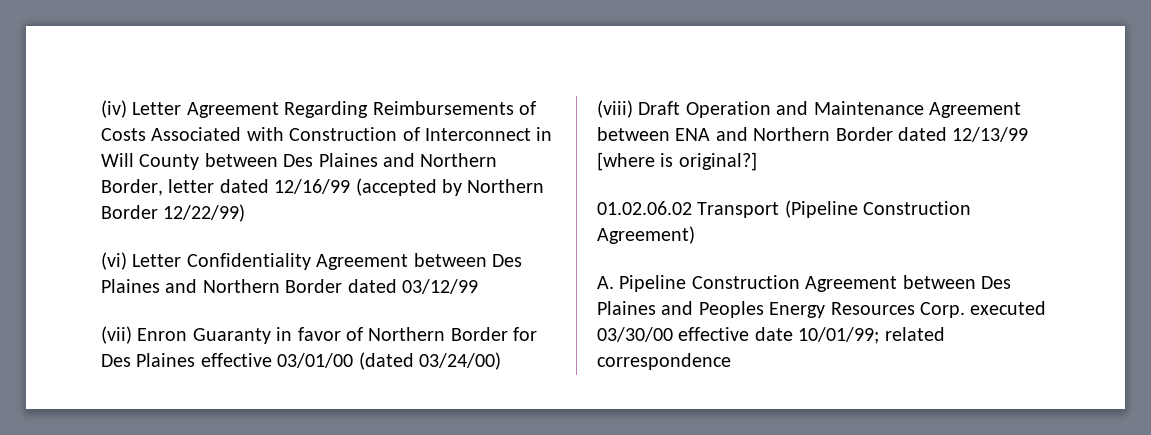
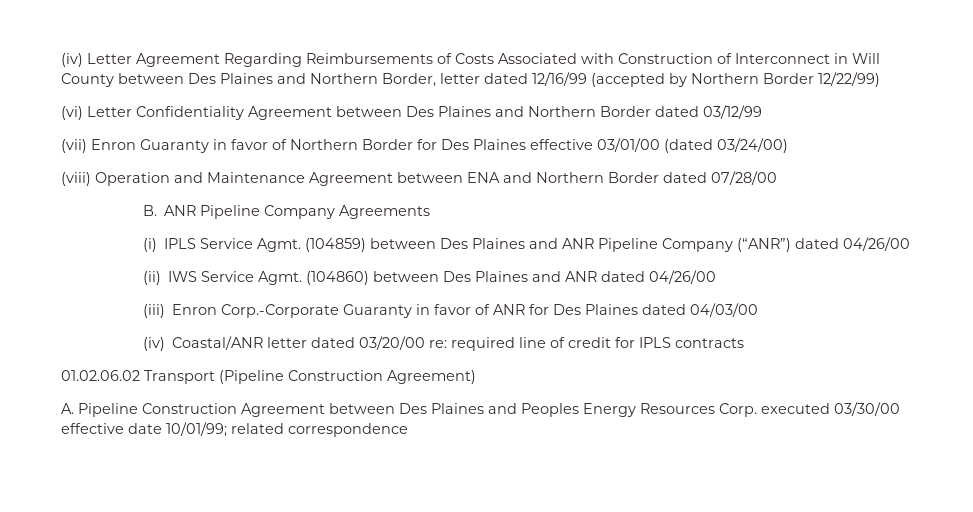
- (viii) Draft Operation and Maintenance Agreement between ENA and Northern Border dated 12/13/99 [where is original?]
+ (viii) Operation and Maintenance Agreement between ENA and Northern Border dated 07/28/00
+ B. ANR Pipeline Company Agreements
+ (i) IPLS Service Agmt. (104859) between Des Plaines and ANR Pipeline Company (“ANR”) dated 04/26/00
+ (ii) IWS Service Agmt. (104860) between Des Plaines and ANR dated 04/26/00
+ (iii) Enron Corp.-Corporate Guaranty in favor of ANR for Des Plaines dated 04/03/00
+ (iv) Coastal/ANR letter dated 03/20/00 re: required line of credit for IPLS contracts

